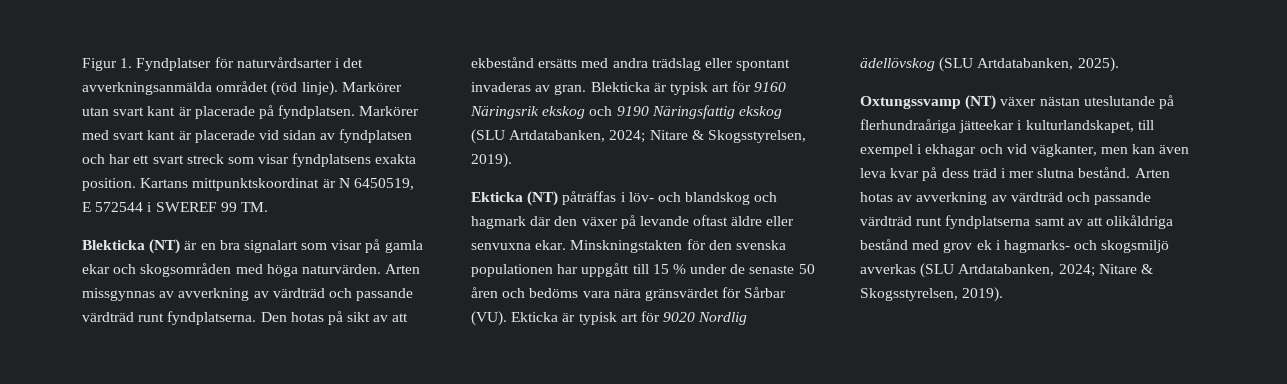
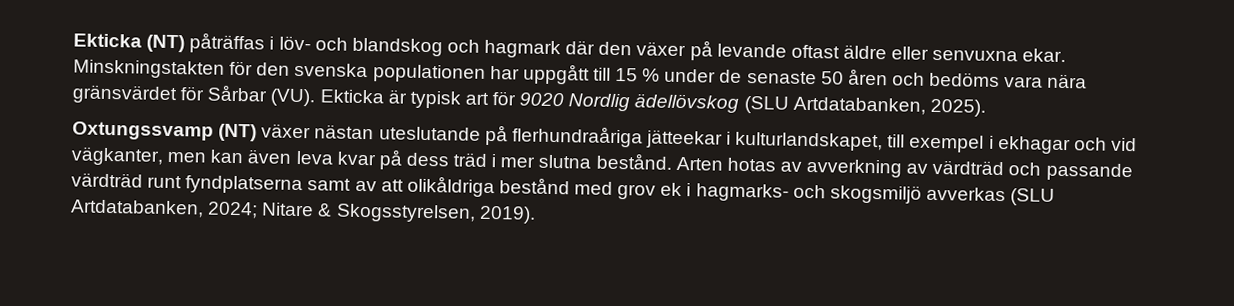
- Figur 1. Fyndplatser för naturvårdsarter i det avverkningsanmälda området (röd linje). Markörer utan svart kant är placerade på fyndplatsen. Markörer med svart kant är placerade vid sidan av fyndplatsen och har ett svart streck som visar fyndplatsens exakta position. Kartans mittpunktskoordinat är N 6450519, E 572544 i SWEREF 99 TM.
- Blekticka (NT) är en bra signalart som visar på gamla ekar och skogsområden med höga naturvärden. Arten missgynnas av avverkning av värdträd och passande värdträd runt fyndplatserna. Den hotas på sikt av att ekbestånd ersätts med andra trädslag eller spontant invaderas av gran. Blekticka är typisk art för 9160 Näringsrik ekskog och 9190 Näringsfattig ekskog (SLU Artdatabanken, 2024; Nitare & Skogsstyrelsen, 2019).

